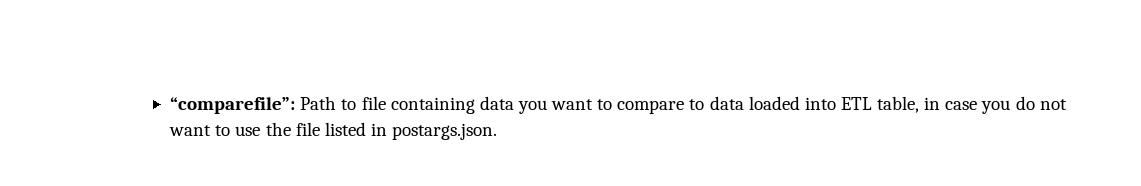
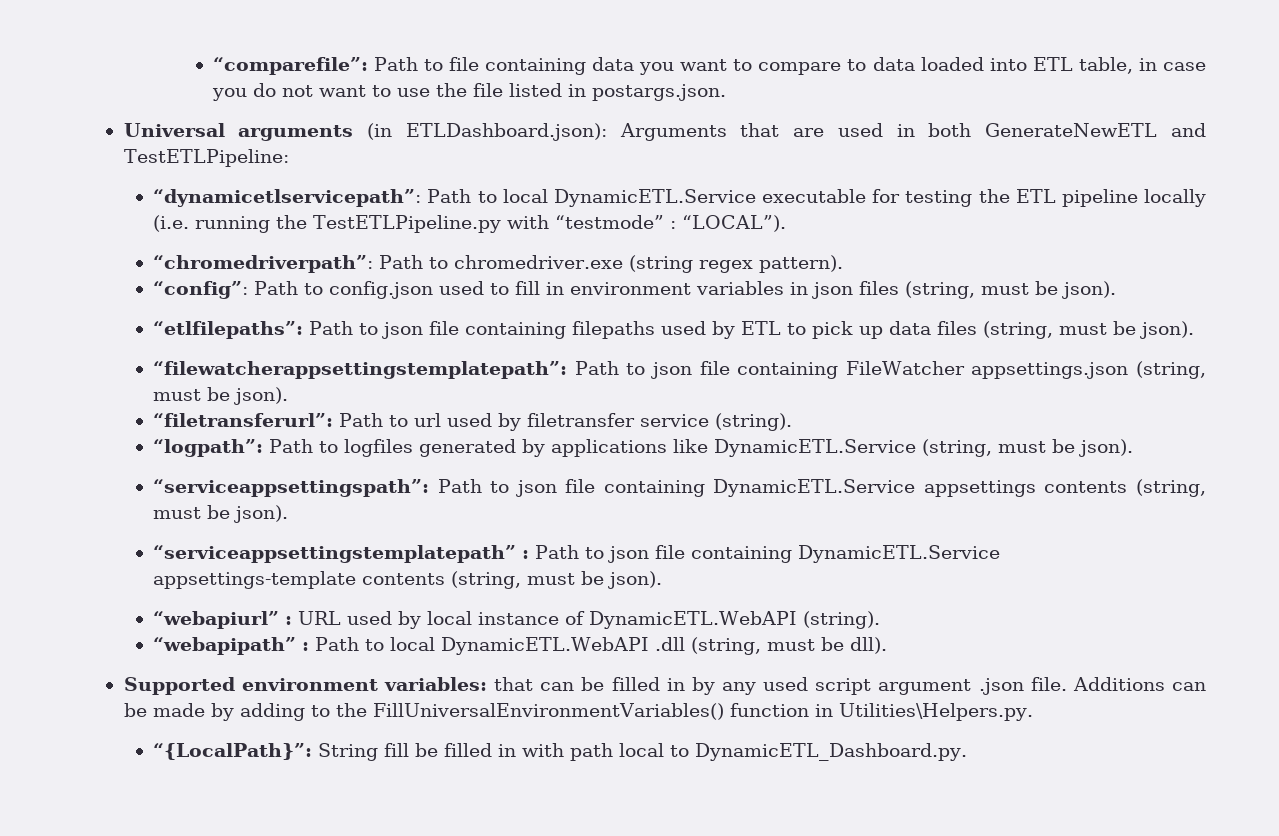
+ Universal arguments (in ETLDashboard.json): Arguments that are used in both GenerateNewETL and TestETLPipeline:
+ “dynamicetlservicepath”: Path to local DynamicETL.Service executable for testing the ETL pipeline locally (i.e. running the TestETLPipeline.py with “testmode” : “LOCAL”).
+ “chromedriverpath”: Path to chromedriver.exe (string regex pattern).
+ “config”: Path to config.json used to fill in environment variables in json files (string, must be json).
+ “etlfilepaths”: Path to json file containing filepaths used by ETL to pick up data files (string, must be json).
+ “filewatcherappsettingstemplatepath”: Path to json file containing FileWatcher appsettings.json (string, must be json).
+ “filetransferurl”: Path to url used by filetransfer service (string).
+ “logpath”: Path to logfiles generated by applications like DynamicETL.Service (string, must be json).
+ “serviceappsettingspath”: Path to json file containing DynamicETL.Service appsettings contents (string, must be json).
+ “serviceappsettingstemplatepath” : Path to json file containing DynamicETL.Service appsettings-template contents (string, must be json).
+ “webapiurl” : URL used by local instance of DynamicETL.WebAPI (string).
+ “webapipath” : Path to local DynamicETL.WebAPI .dll (string, must be dll).
+ Supported environment variables: that can be filled in by any used script argument .json file. Additions can be made by adding to the FillUniversalEnvironmentVariables() function in Utilities\Helpers.py.
+ “{LocalPath}”: String fill be filled in with path local to DynamicETL_Dashboard.py.

